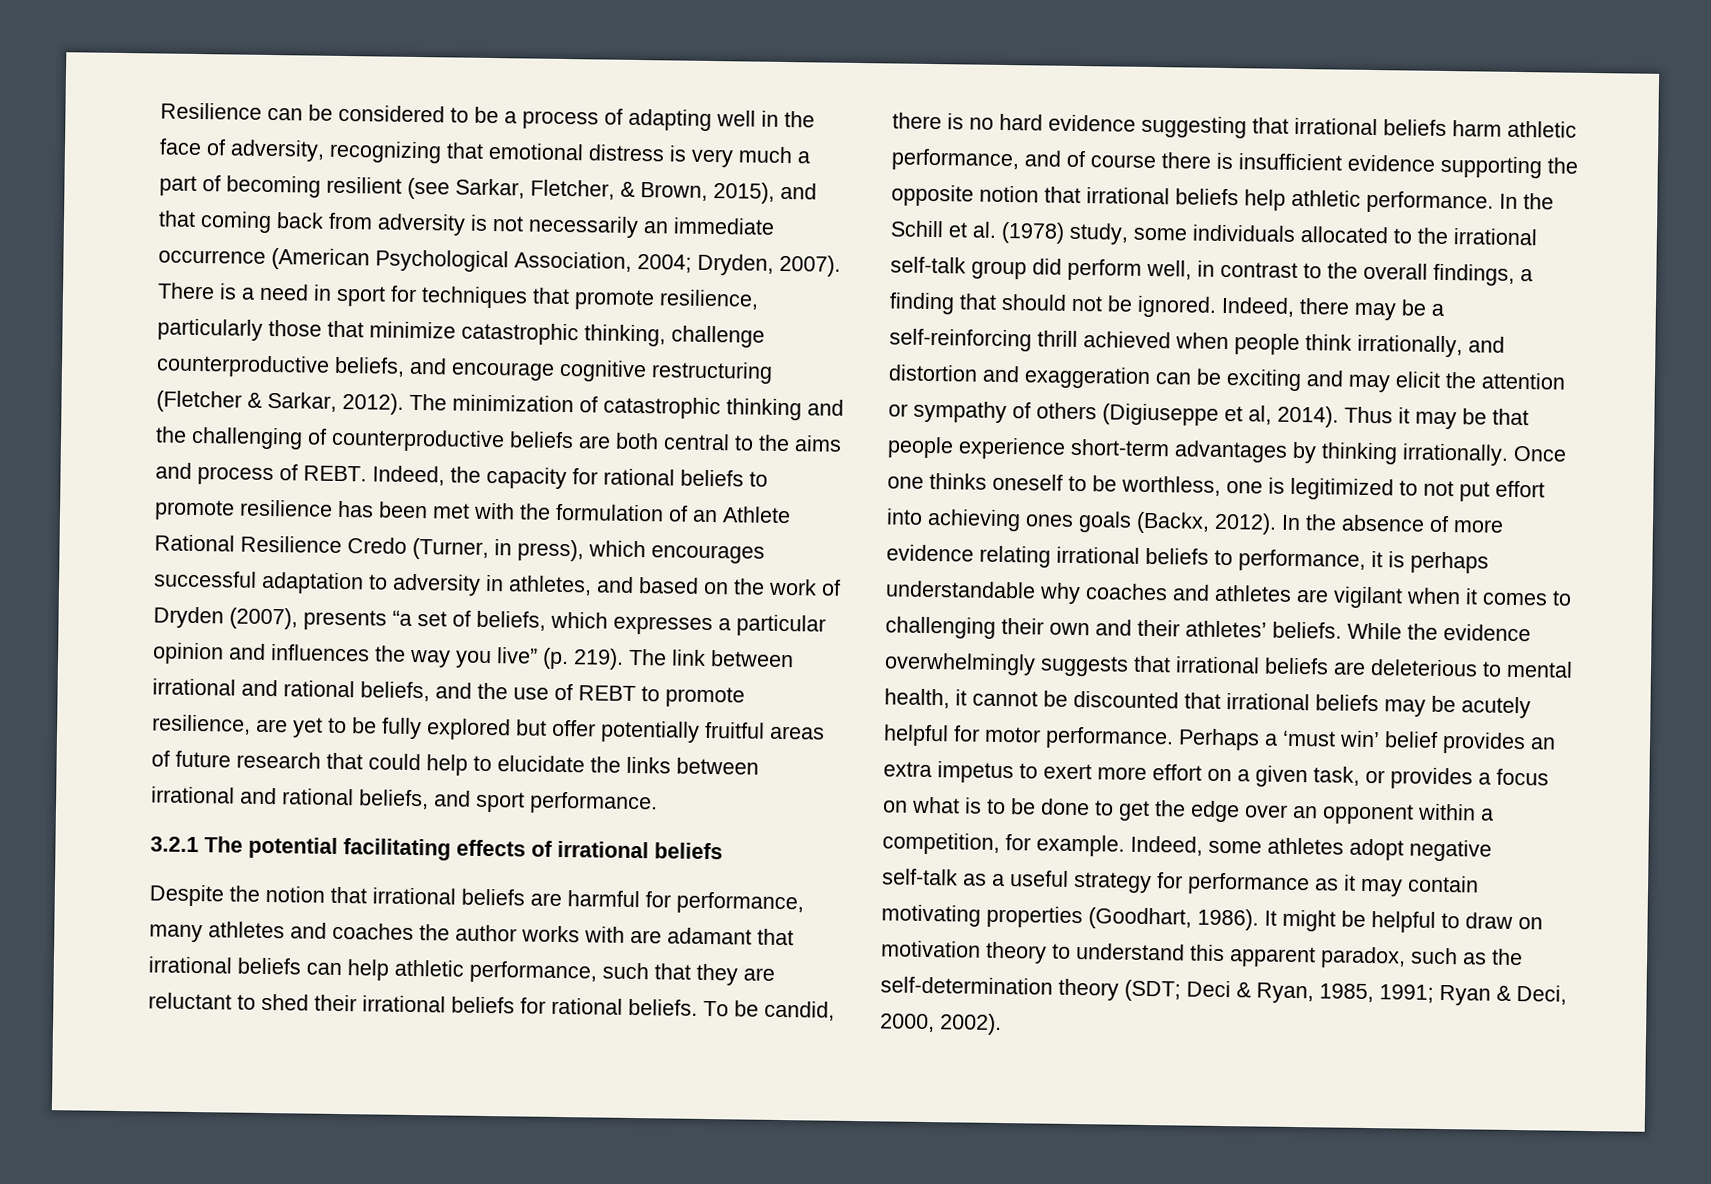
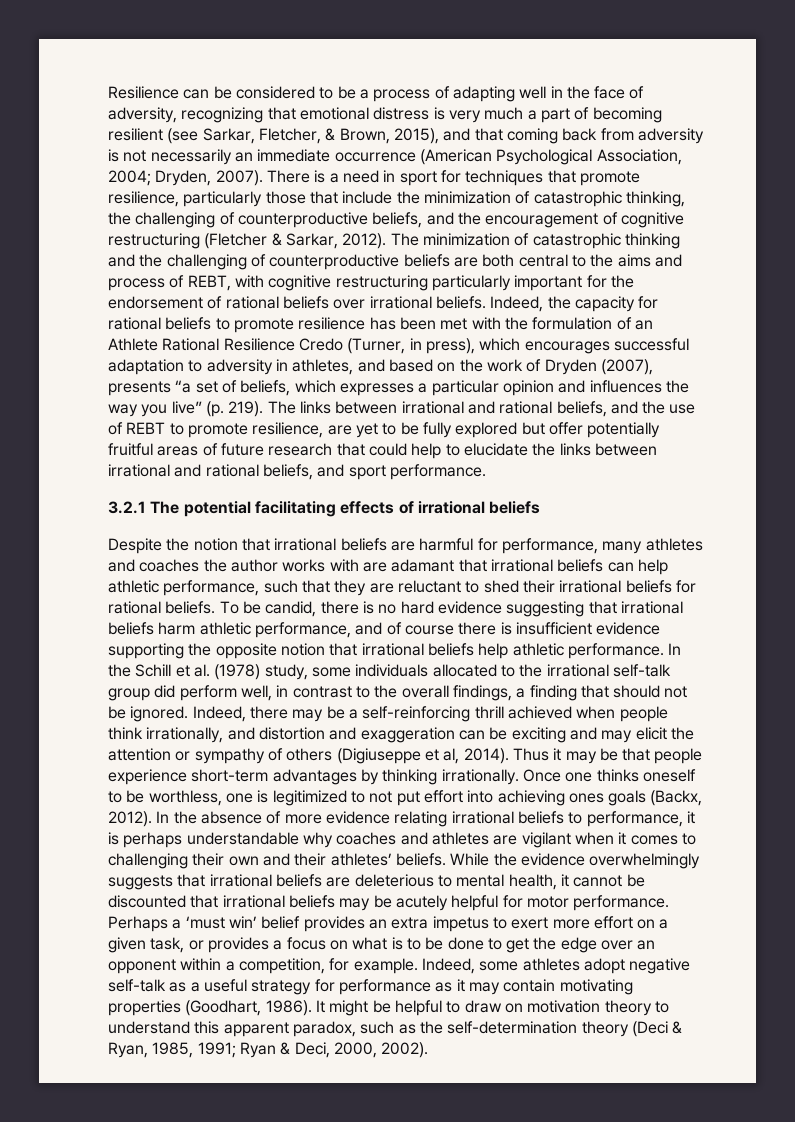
- There is a need in sport for techniques that promote resilience, particularly those that minimize catastrophic thinking, challenge counterproductive beliefs, and encourage cognitive restructuring (Fletcher & Sarkar, 2012).
+ There is a need in sport for techniques that promote resilience, particularly those that include the minimization of catastrophic thinking, the challenging of counterproductive beliefs, and the encouragement of cognitive restructuring (Fletcher & Sarkar, 2012).
- The minimization of catastrophic thinking and the challenging of counterproductive beliefs are both central to the aims and process of REBT.
+ The minimization of catastrophic thinking and the challenging of counterproductive beliefs are both central to the aims and process of REBT, with cognitive restructuring particularly important for the endorsement of rational beliefs over irrational beliefs.
- The link between irrational and rational beliefs, and the use of REBT to promote resilience, are yet to be fully explored but offer potentially fruitful areas of future research that could help to elucidate the links between irrational and rational beliefs, and sport performance.
+ The links between irrational and rational beliefs, and the use of REBT to promote resilience, are yet to be fully explored but offer potentially fruitful areas of future research that could help to elucidate the links between irrational and rational beliefs, and sport performance.
- It might be helpful to draw on motivation theory to understand this apparent paradox, such as the self-determination theory (SDT; Deci & Ryan, 1985, 1991; Ryan & Deci, 2000, 2002).
+ It might be helpful to draw on motivation theory to understand this apparent paradox, such as the self-determination theory (Deci & Ryan, 1985, 1991; Ryan & Deci, 2000, 2002).

